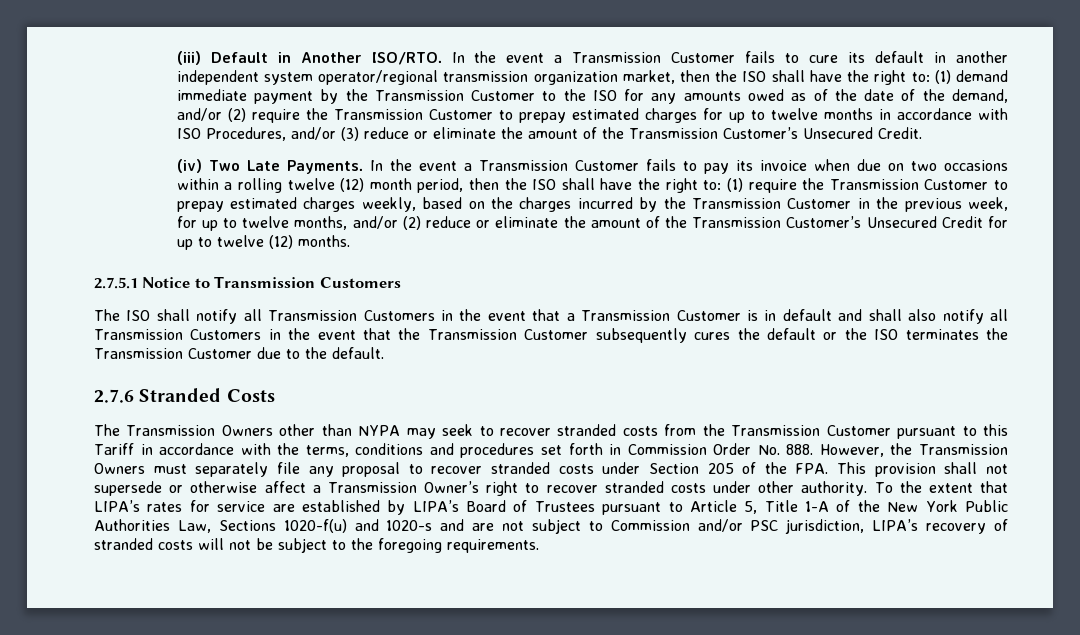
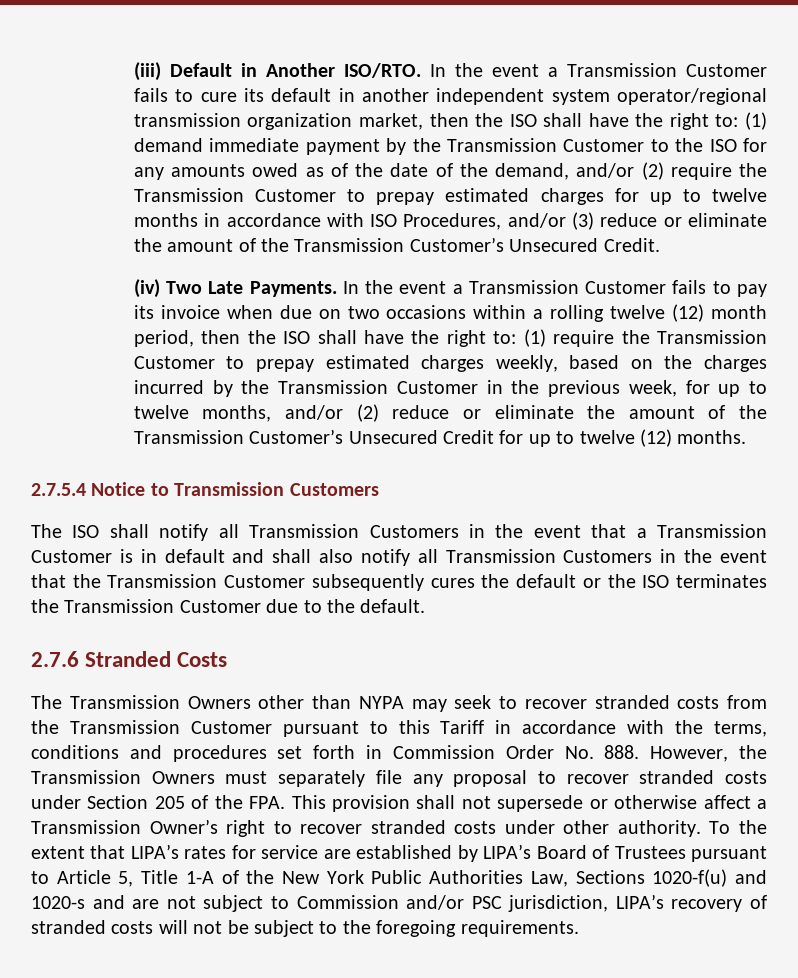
- 2.7.5.1 Notice to Transmission Customers
+ 2.7.5.4 Notice to Transmission Customers

